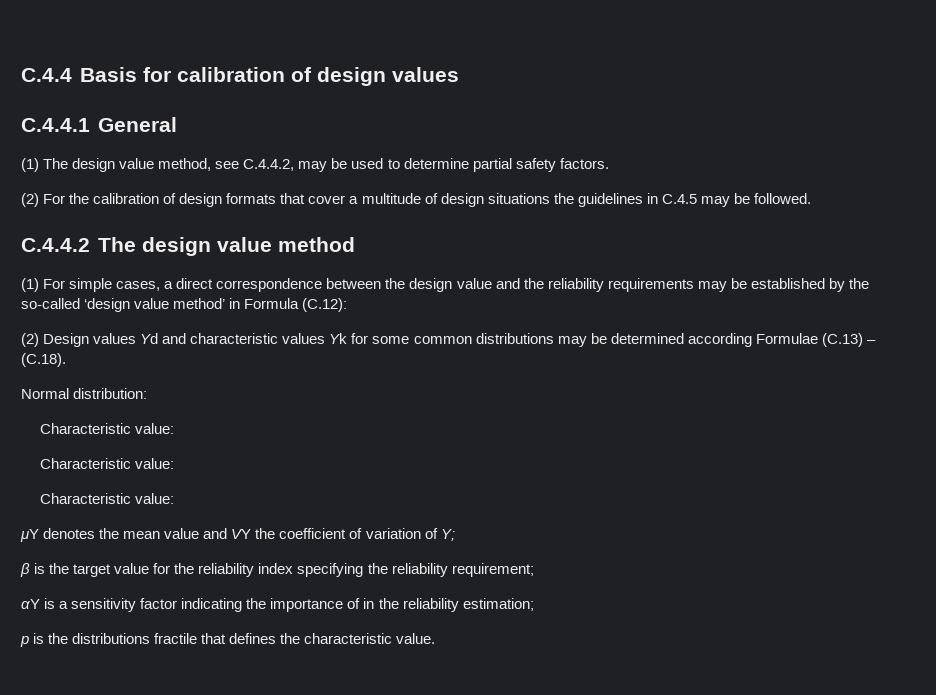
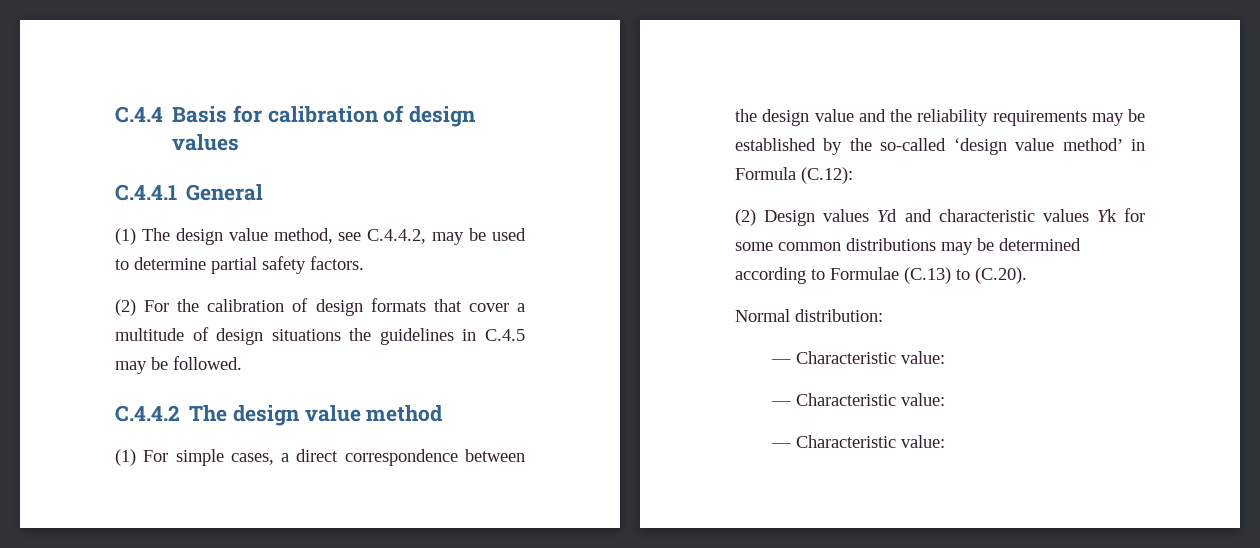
- (2) Design values Yd and characteristic values Yk for some common distributions may be determined according Formulae (C.13) – (C.18).
+ (2) Design values Yd and characteristic values Yk for some common distributions may be determined according to Formulae (C.13) to (C.20).
  Normal distribution:
- Characteristic value:
- Characteristic value:
- Characteristic value:
- μY denotes the mean value and VY the coefficient of variation of Y;
- β is the target value for the reliability index specifying the reliability requirement;
- αY is a sensitivity factor indicating the importance of in the reliability estimation;
- p is the distributions fractile that defines the characteristic value.
+ — Characteristic value:
+ — Characteristic value:
+ — Characteristic value:

